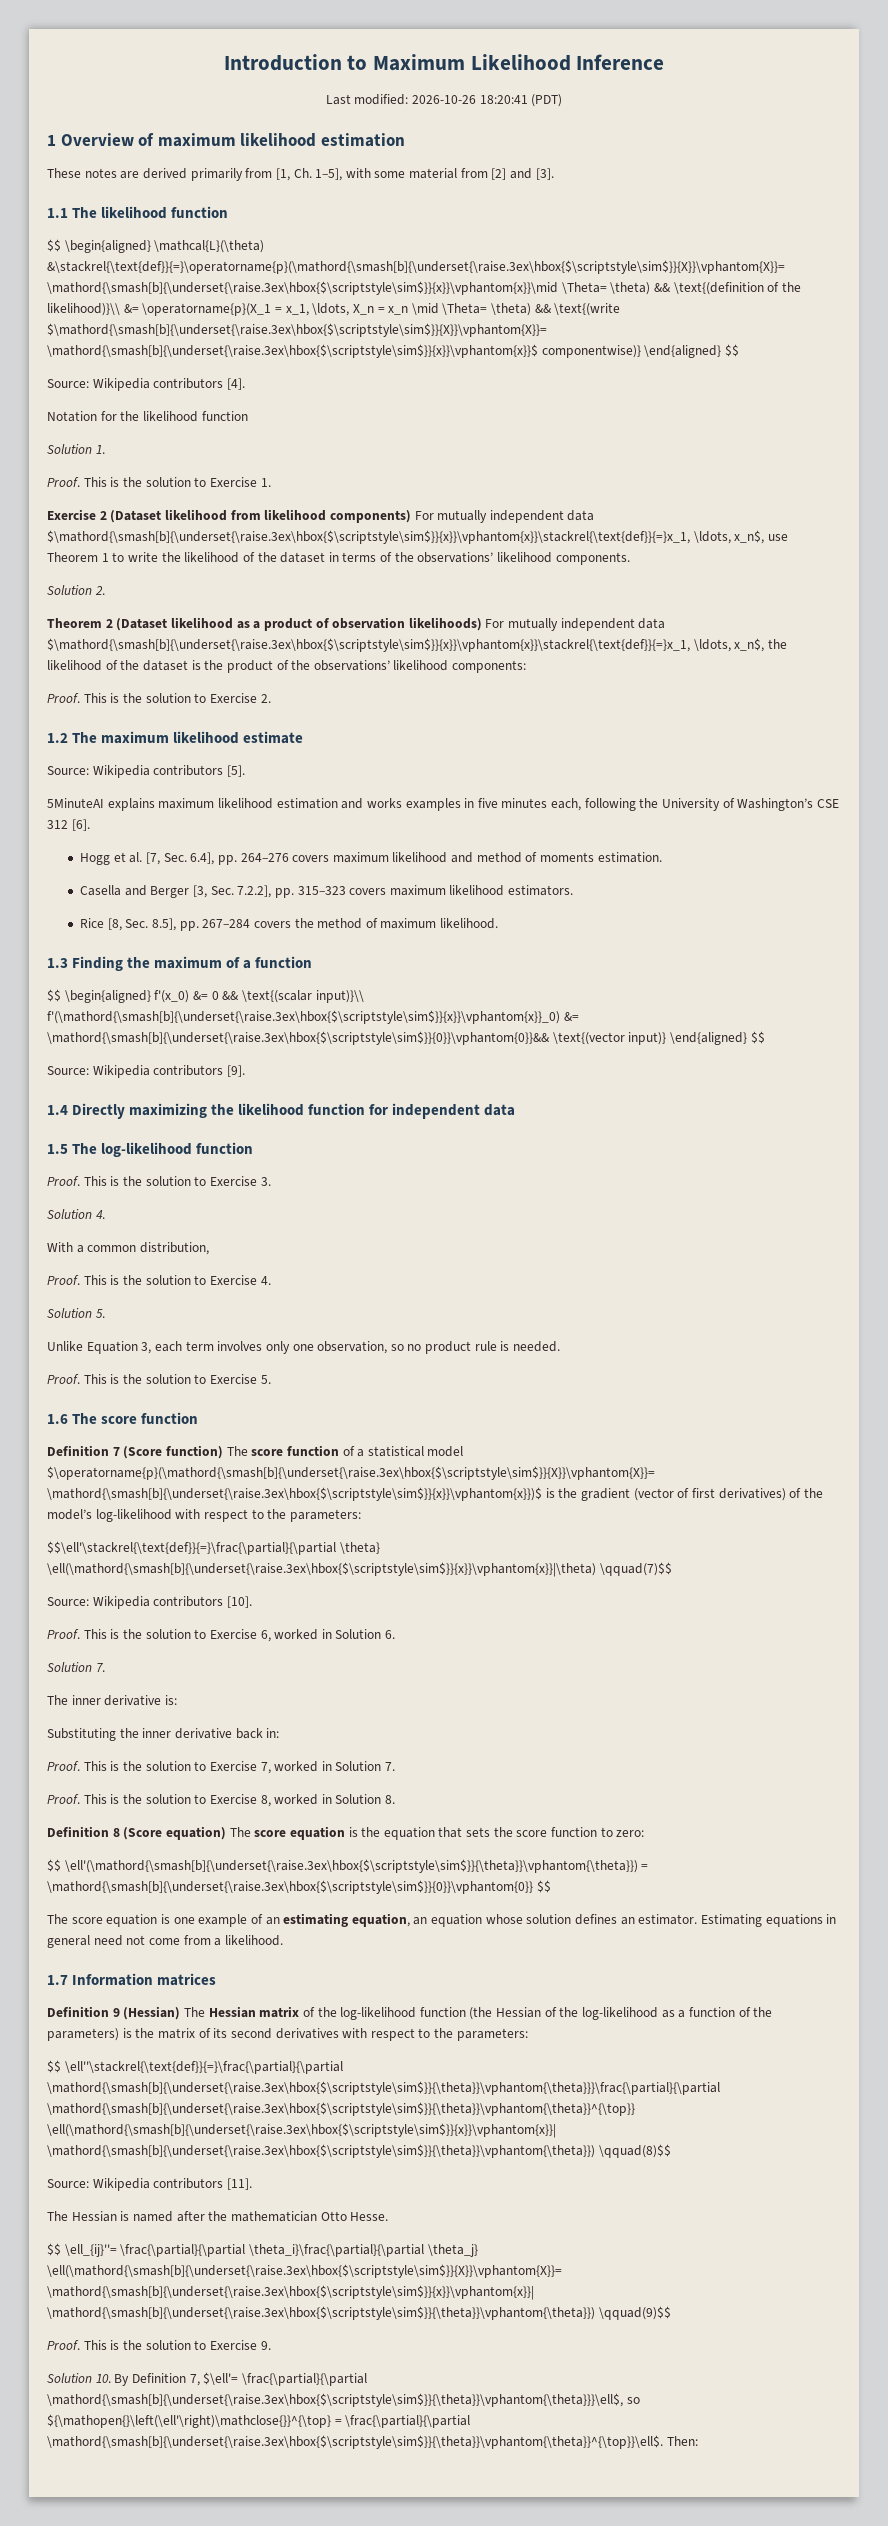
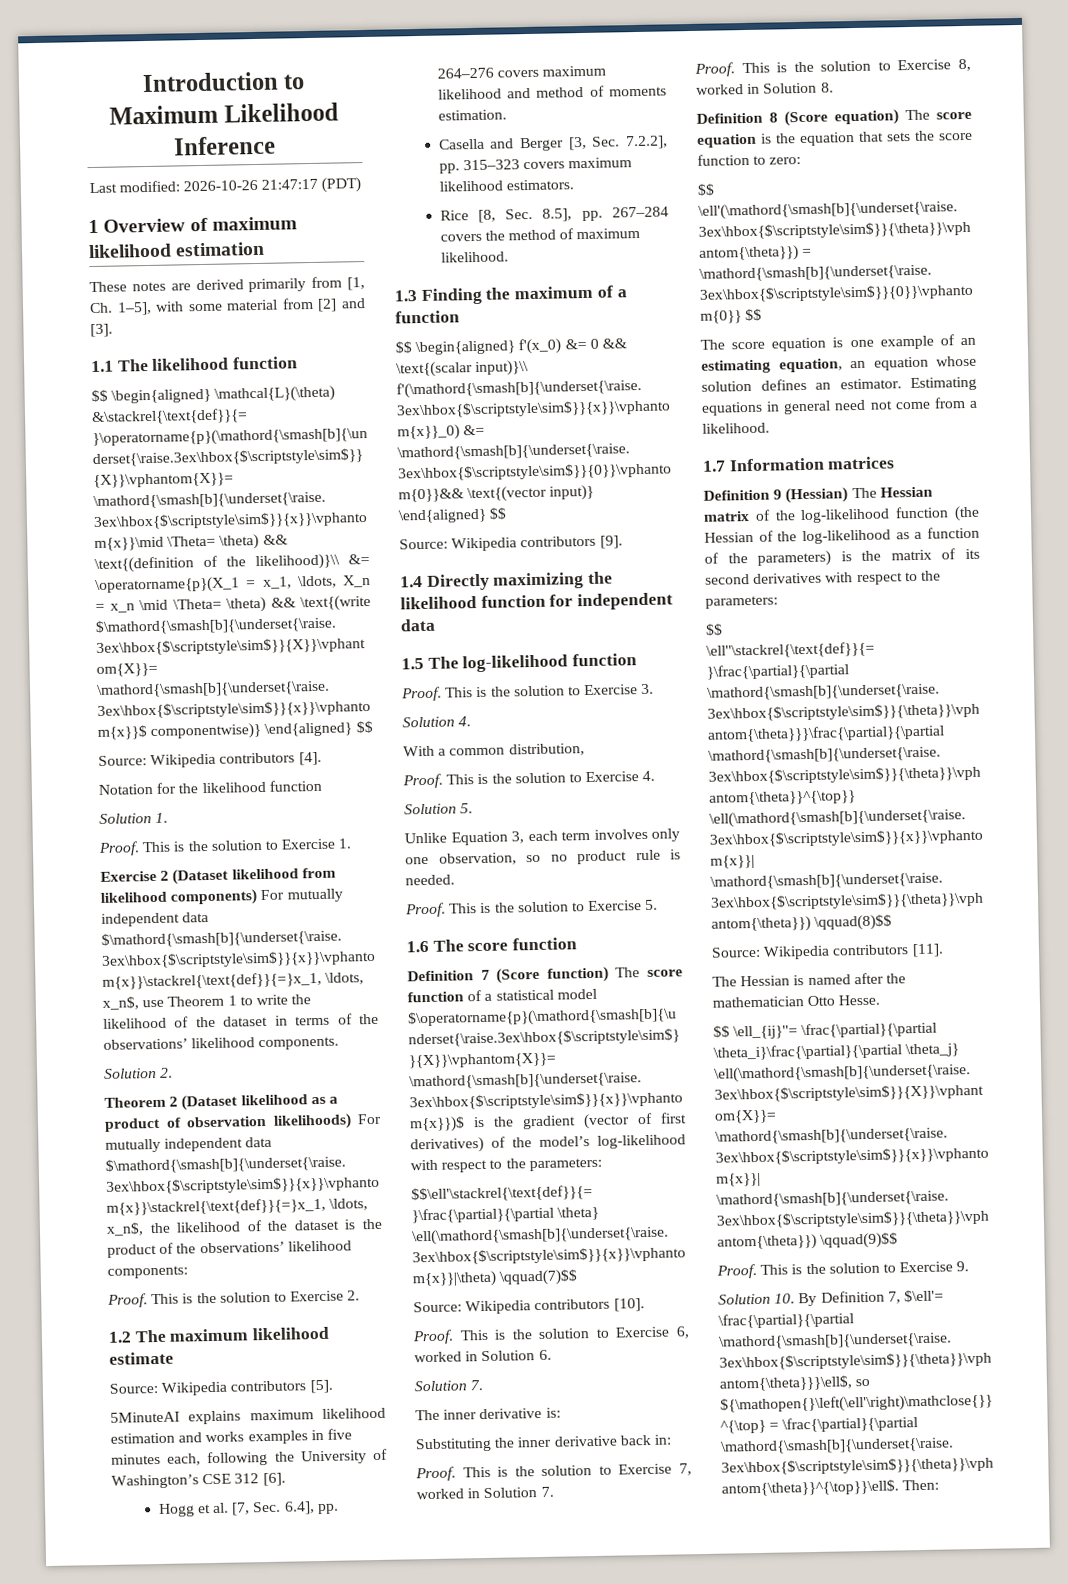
- Last modified: 2026-10-26 18:20:41 (PDT)
+ Last modified: 2026-10-26 21:47:17 (PDT)

